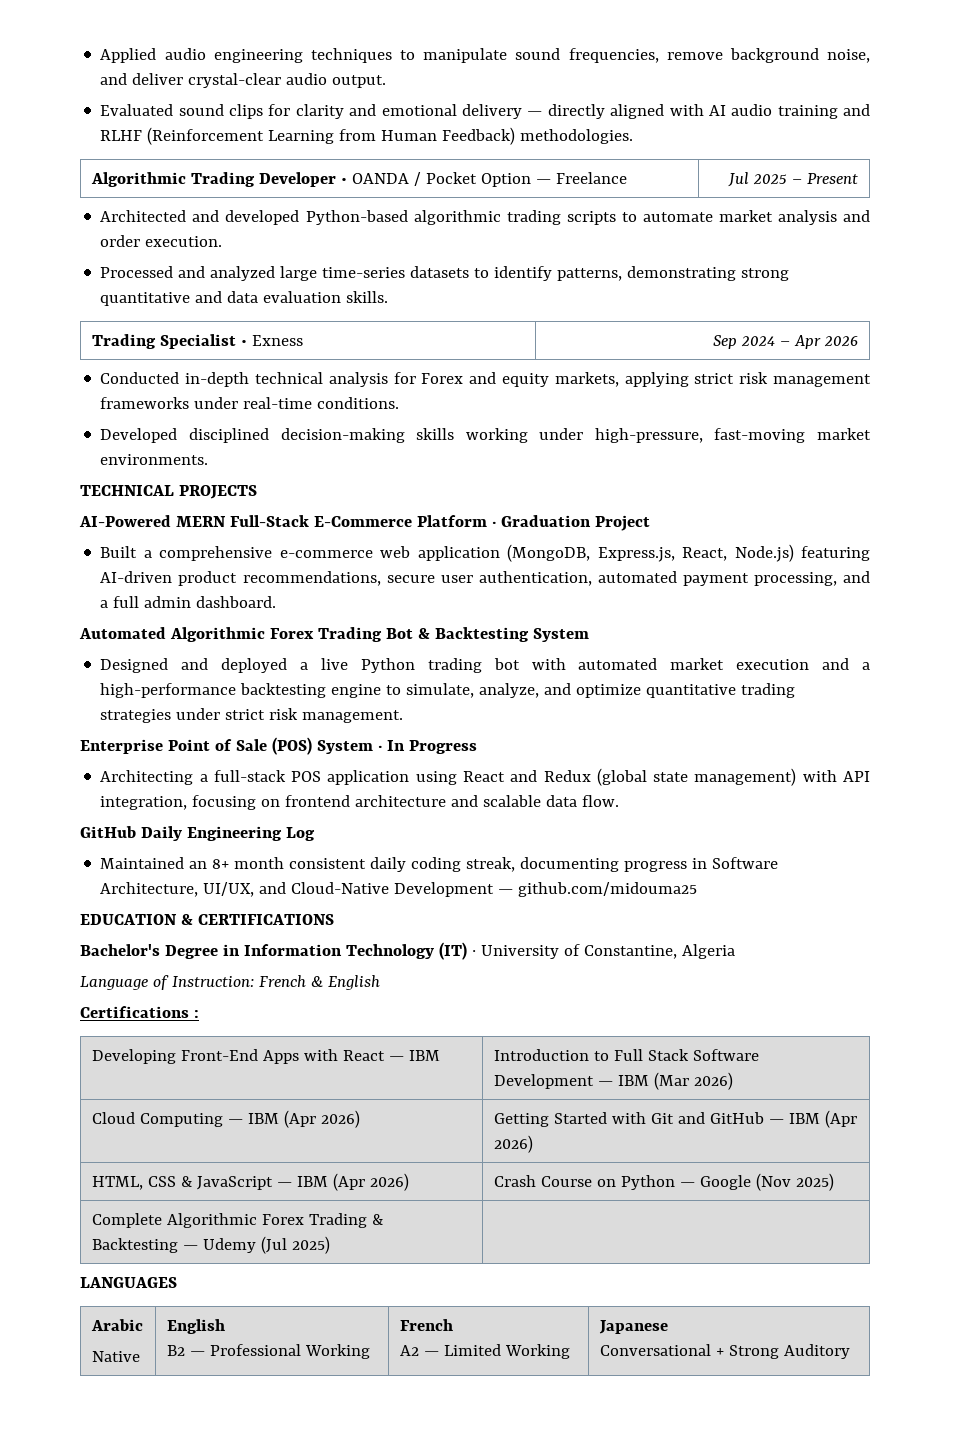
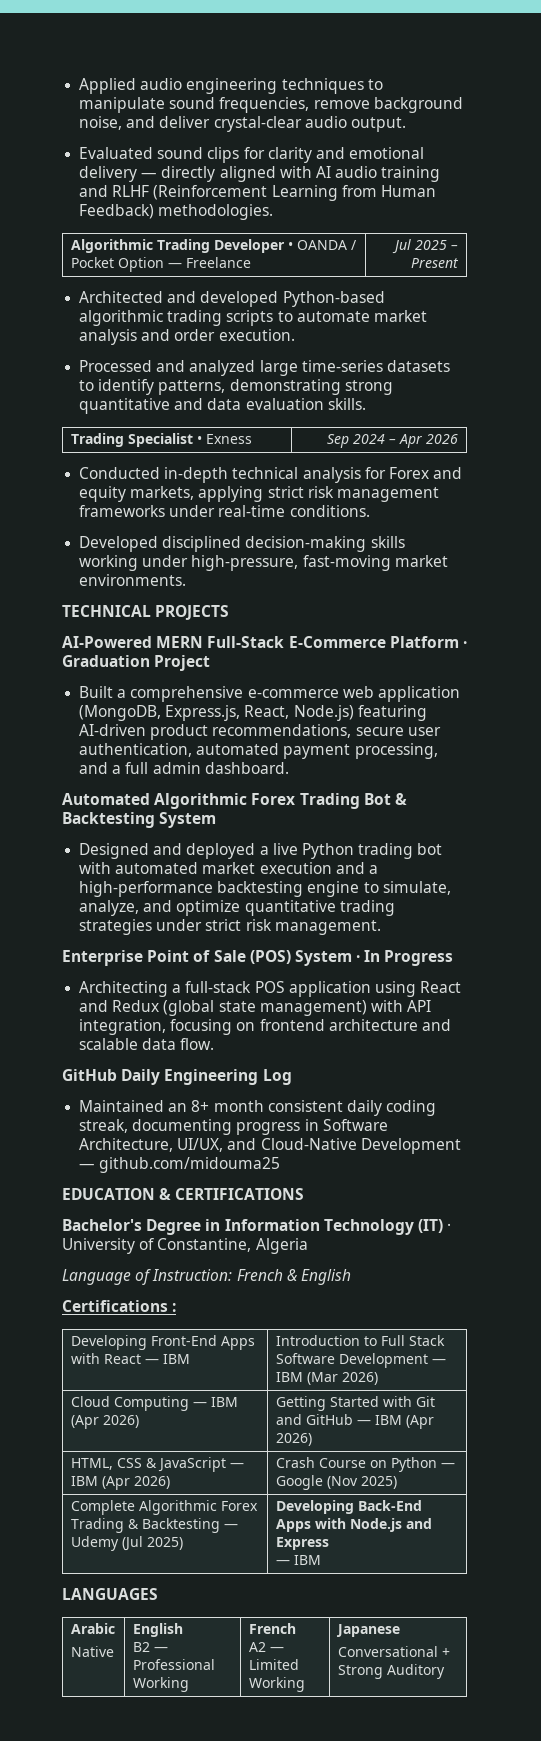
- Complete Algorithmic Forex Trading & Backtesting — Udemy (Jul 2025) |
+ Complete Algorithmic Forex Trading & Backtesting — Udemy (Jul 2025) | Developing Back-End Apps with Node.js and Express
+ — IBM

